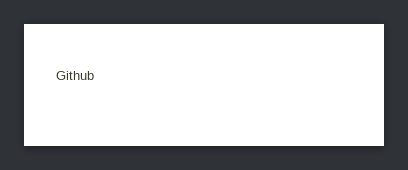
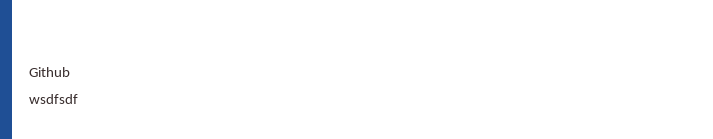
+ wsdfsdf

